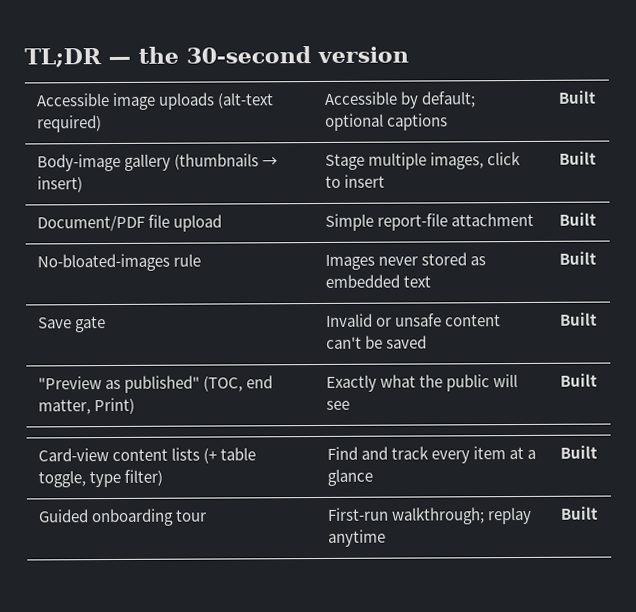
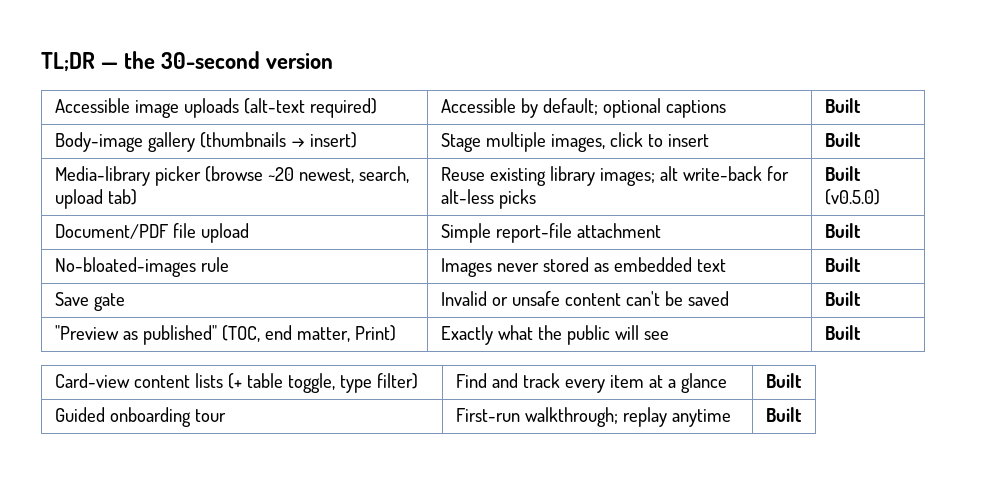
+ Media-library picker (browse ~20 newest, search, upload tab) | Reuse existing library images; alt write-back for alt-less picks | Built (v0.5.0)

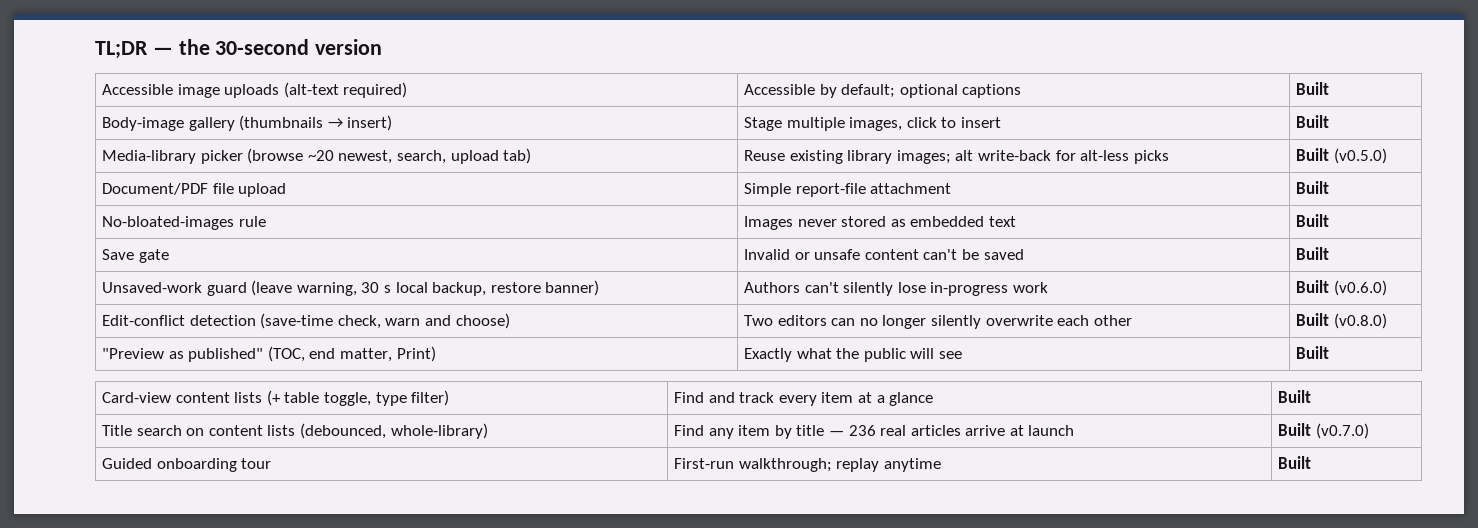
+ Unsaved-work guard (leave warning, 30 s local backup, restore banner) | Authors can't silently lose in-progress work | Built (v0.6.0)
+ Edit-conflict detection (save-time check, warn and choose) | Two editors can no longer silently overwrite each other | Built (v0.8.0)
+ Title search on content lists (debounced, whole-library) | Find any item by title — 236 real articles arrive at launch | Built (v0.7.0)

